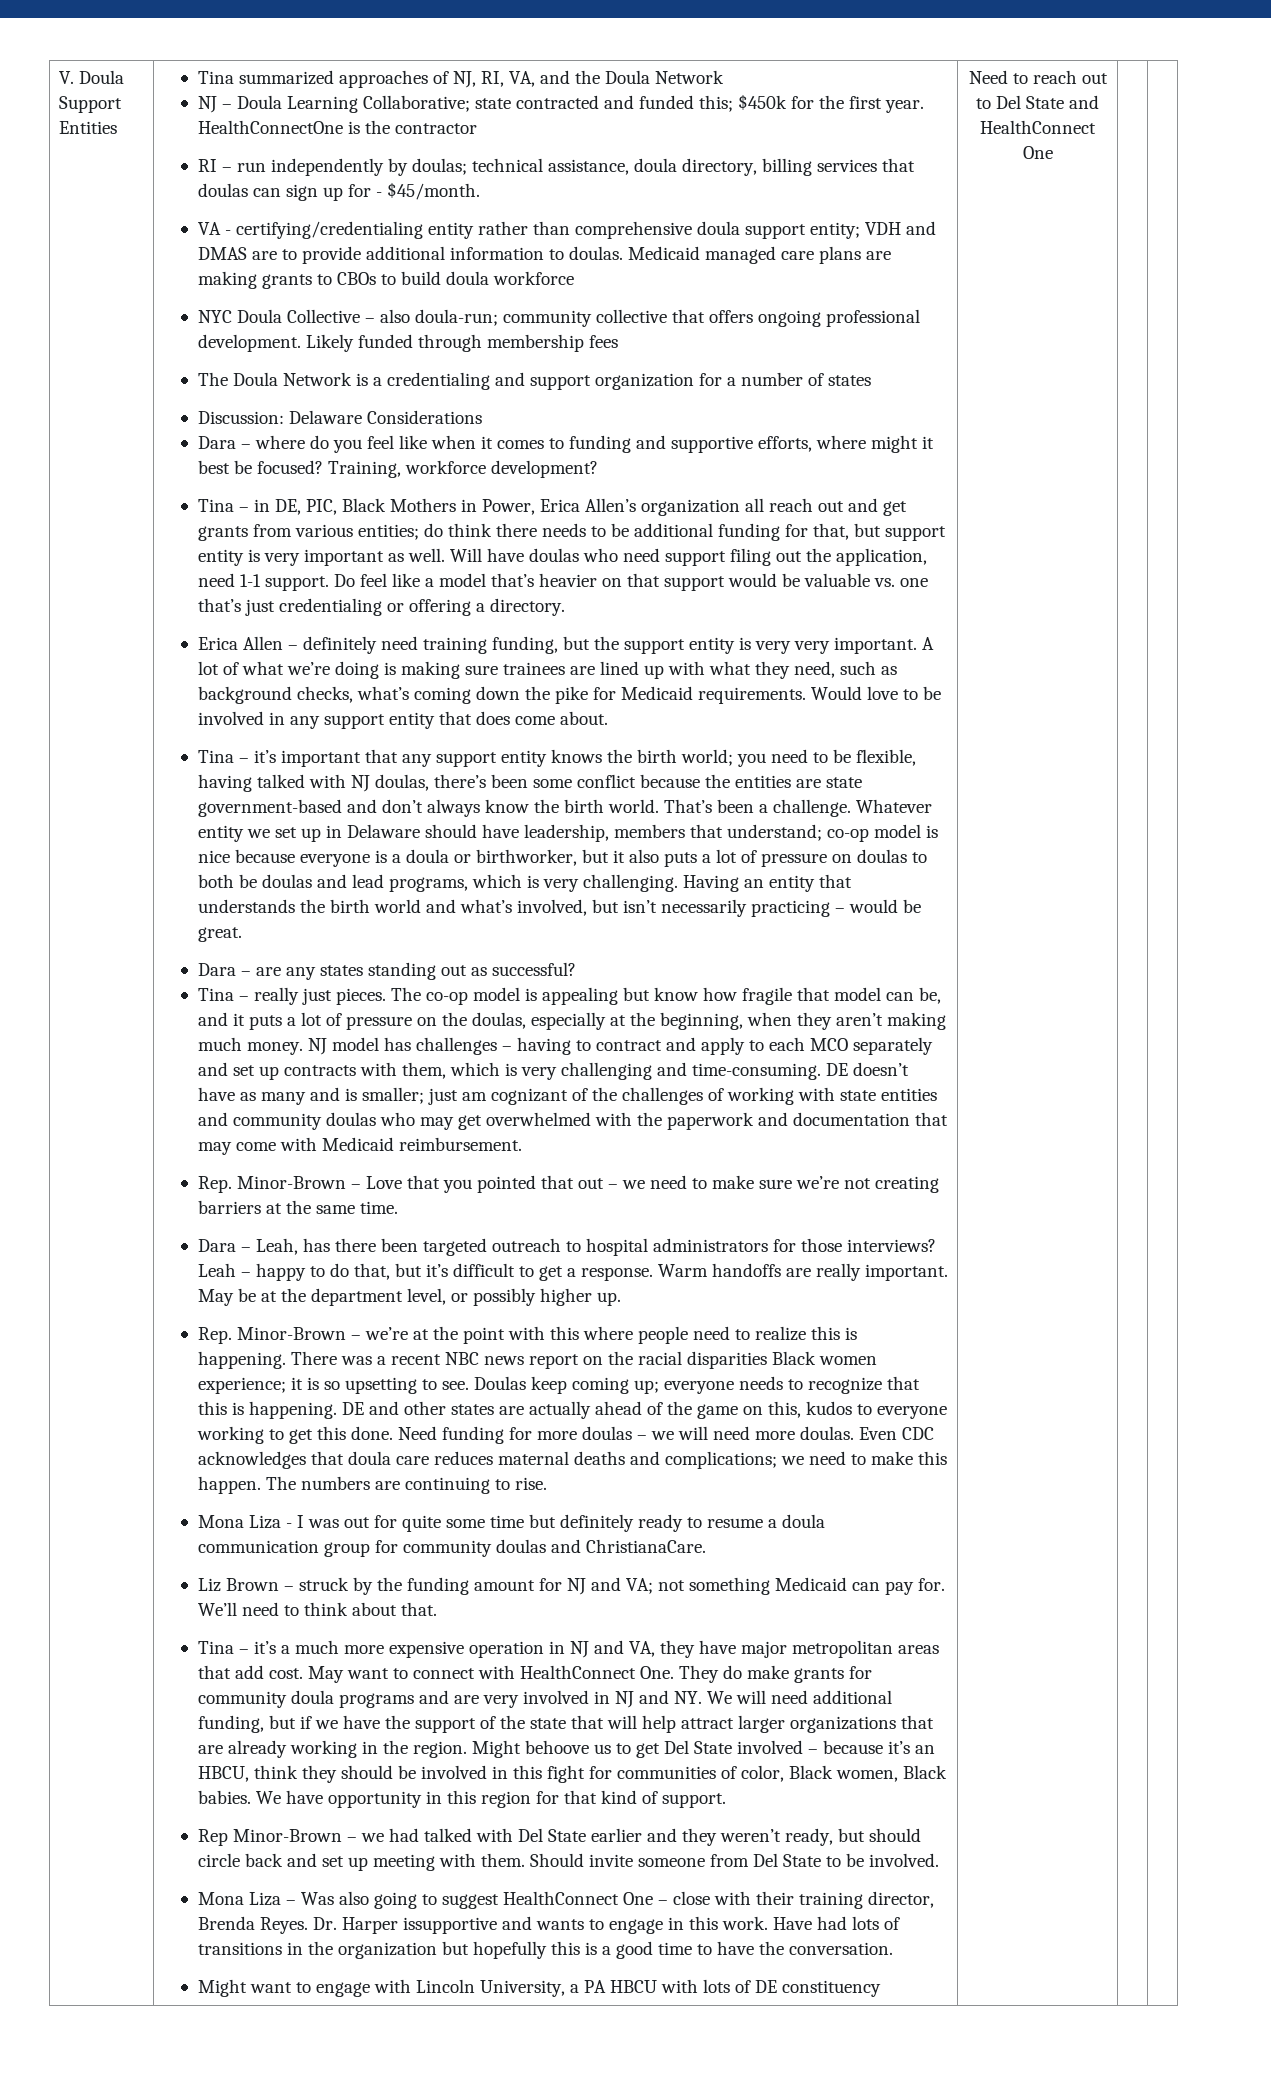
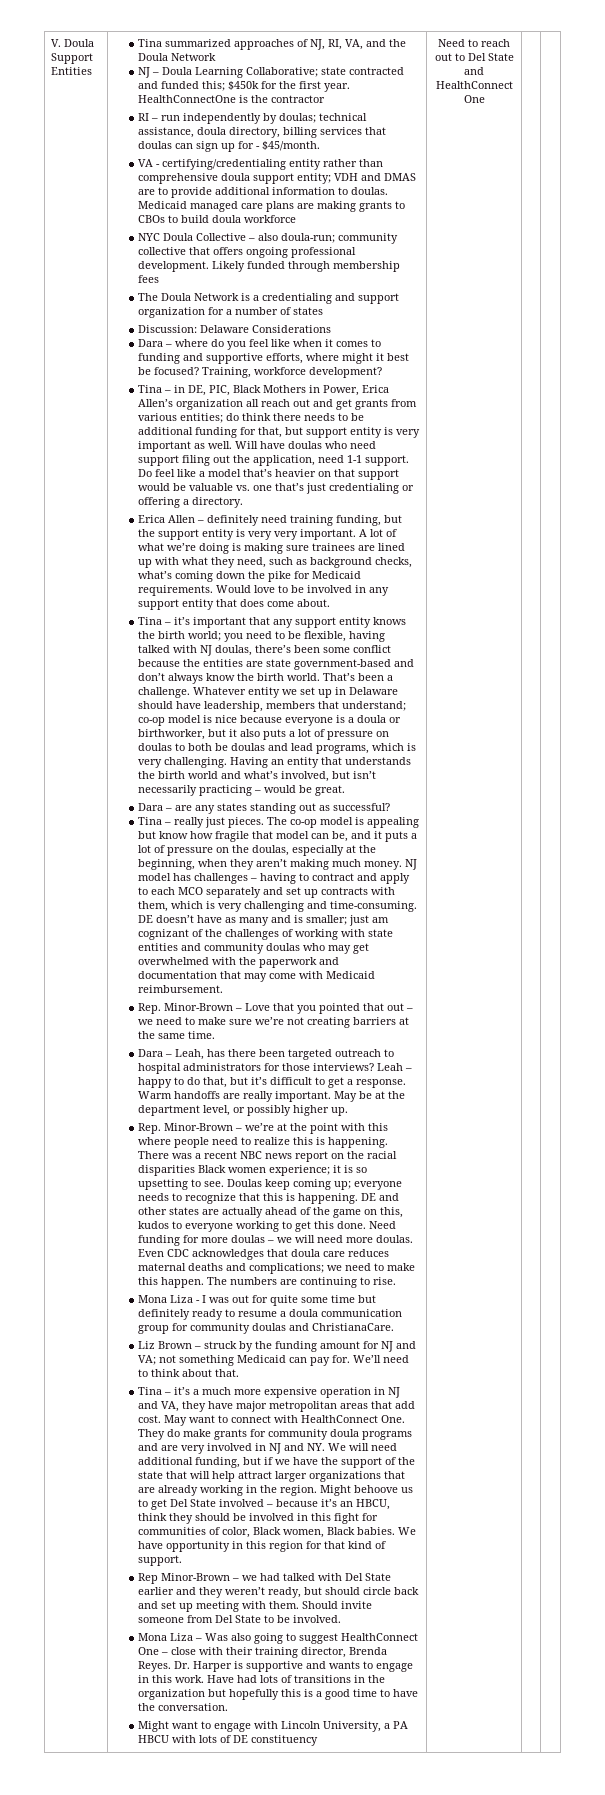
- Dr. Harper issupportive and wants to engage in this work.
+ Dr. Harper is supportive and wants to engage in this work.

